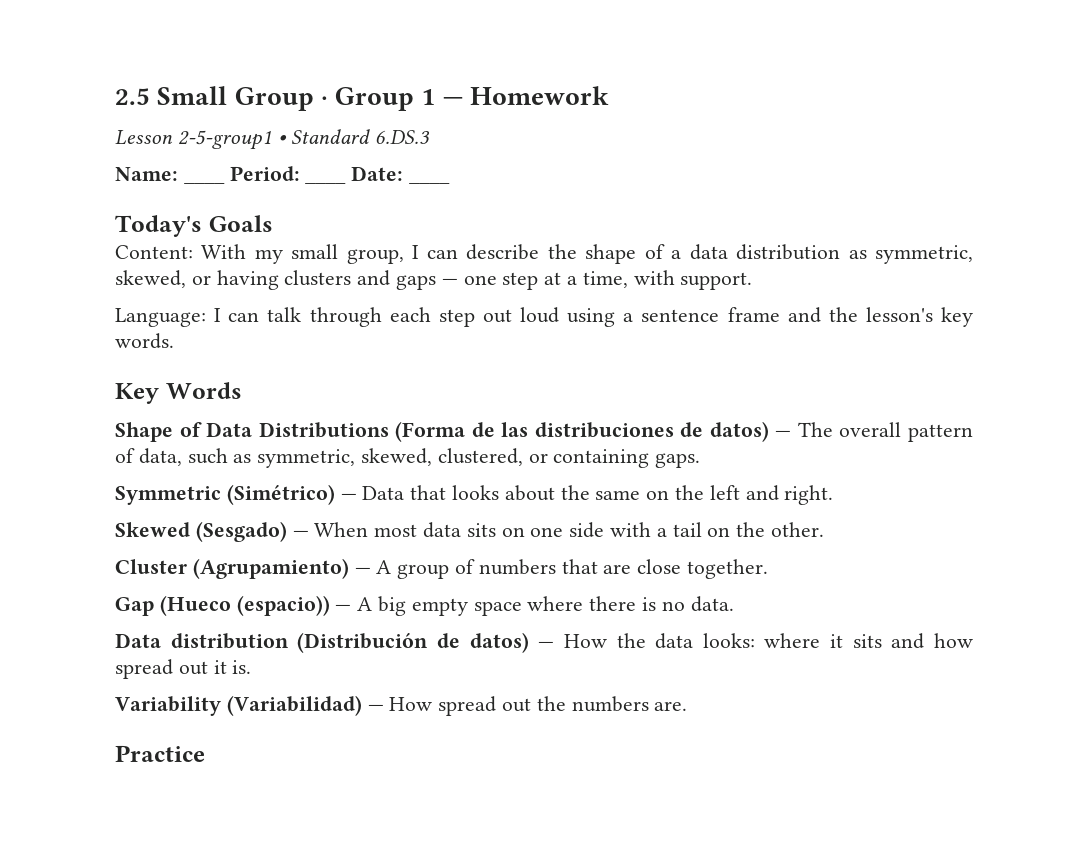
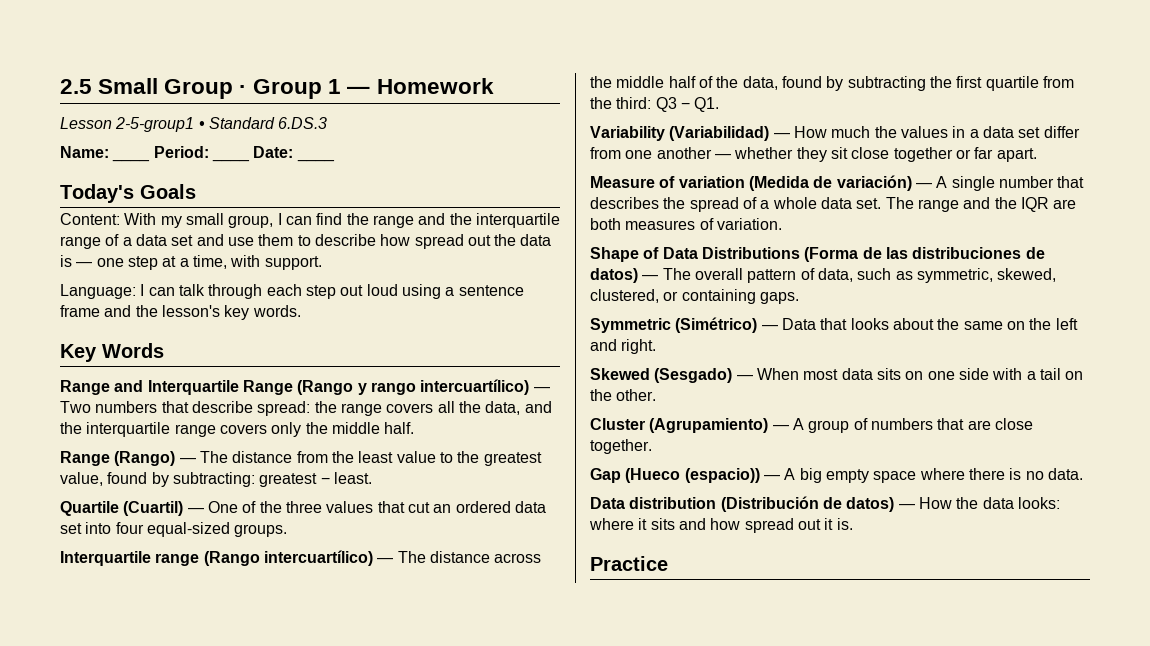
- Content: With my small group, I can describe the shape of a data distribution as symmetric, skewed, or having clusters and gaps — one step at a time, with support.
+ Content: With my small group, I can find the range and the interquartile range of a data set and use them to describe how spread out the data is — one step at a time, with support.
+ Range and Interquartile Range (Rango y rango intercuartílico) — Two numbers that describe spread: the range covers all the data, and the interquartile range covers only the middle half.
+ Range (Rango) — The distance from the least value to the greatest value, found by subtracting: greatest − least.
+ Quartile (Cuartil) — One of the three values that cut an ordered data set into four equal-sized groups.
+ Interquartile range (Rango intercuartílico) — The distance across the middle half of the data, found by subtracting the first quartile from the third: Q3 − Q1.
+ Variability (Variabilidad) — How much the values in a data set differ from one another — whether they sit close together or far apart.
+ Measure of variation (Medida de variación) — A single number that describes the spread of a whole data set. The range and the IQR are both measures of variation.
- Variability (Variabilidad) — How spread out the numbers are.

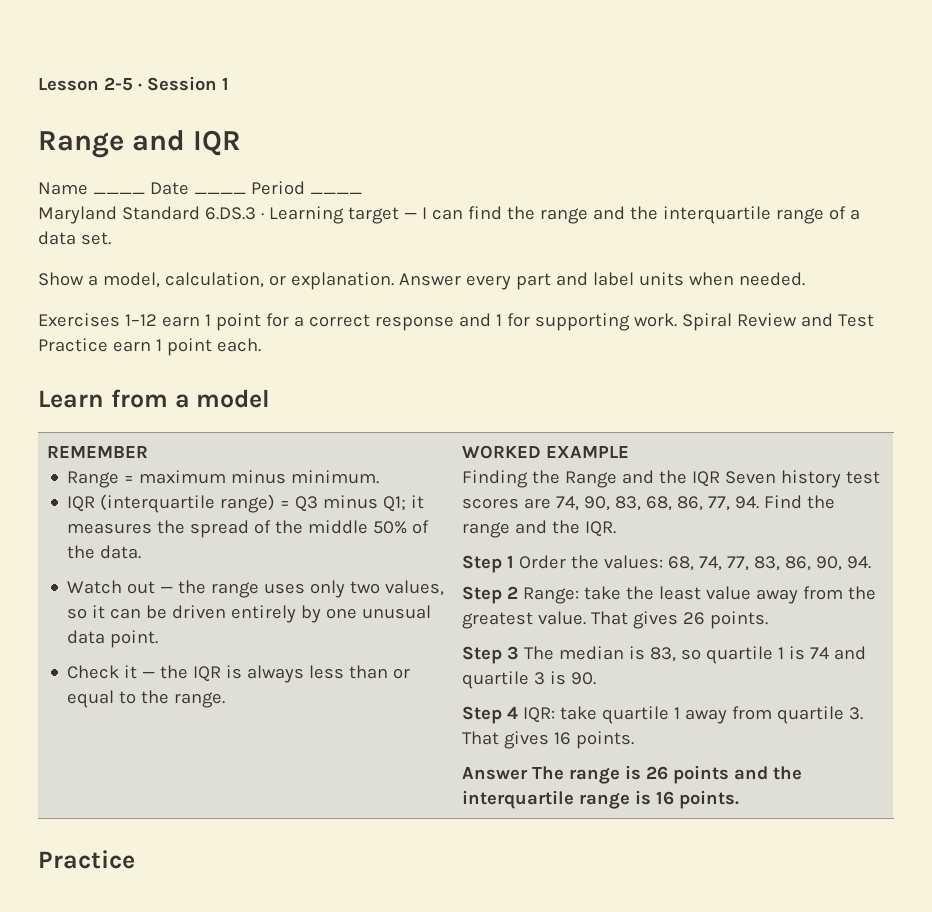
- 2.5 Small Group · Group 1 — Homework
- Lesson 2-5-group1 • Standard 6.DS.3
- Name: ____ Period: ____ Date: ____
- Today's Goals
- Content: With my small group, I can find the range and the interquartile range of a data set and use them to describe how spread out the data is — one step at a time, with support.
- Language: I can talk through each step out loud using a sentence frame and the lesson's key words.
- Key Words
- Range and Interquartile Range (Rango y rango intercuartílico) — Two numbers that describe spread: the range covers all the data, and the interquartile range covers only the middle half.
- Range (Rango) — The distance from the least value to the greatest value, found by subtracting: greatest − least.
- Quartile (Cuartil) — One of the three values that cut an ordered data set into four equal-sized groups.
- Interquartile range (Rango intercuartílico) — The distance across the middle half of the data, found by subtracting the first quartile from the third: Q3 − Q1.
- Variability (Variabilidad) — How much the values in a data set differ from one another — whether they sit close together or far apart.
- Measure of variation (Medida de variación) — A single number that describes the spread of a whole data set. The range and the IQR are both measures of variation.
- Shape of Data Distributions (Forma de las distribuciones de datos) — The overall pattern of data, such as symmetric, skewed, clustered, or containing gaps.
- Symmetric (Simétrico) — Data that looks about the same on the left and right.
- Skewed (Sesgado) — When most data sits on one side with a tail on the other.
- Cluster (Agrupamiento) — A group of numbers that are close together.
- Gap (Hueco (espacio)) — A big empty space where there is no data.
- Data distribution (Distribución de datos) — How the data looks: where it sits and how spread out it is.
+ Lesson 2-5 · Session 1
+ Range and IQR
+ Name ____ Date ____ Period ____
+ Maryland Standard 6.DS.3 · Learning target — I can find the range and the interquartile range of a data set.
+ Show a model, calculation, or explanation. Answer every part and label units when needed.
+ Exercises 1–12 earn 1 point for a correct response and 1 for supporting work. Spiral Review and Test Practice earn 1 point each.
+ Learn from a model
+ REMEMBER
+ Range = maximum minus minimum.
+ IQR (interquartile range) = Q3 minus Q1; it measures the spread of the middle 50% of the data.
+ Watch out — the range uses only two values, so it can be driven entirely by one unusual data point.
+ Check it — the IQR is always less than or equal to the range. | WORKED EXAMPLE
+ Finding the Range and the IQR Seven history test scores are 74, 90, 83, 68, 86, 77, 94. Find the range and the IQR.
+ Step 1 Order the values: 68, 74, 77, 83, 86, 90, 94.
+ Step 2 Range: take the least value away from the greatest value. That gives 26 points.
+ Step 3 The median is 83, so quartile 1 is 74 and quartile 3 is 90.
+ Step 4 IQR: take quartile 1 away from quartile 3. That gives 16 points.
+ Answer The range is 26 points and the interquartile range is 16 points.

